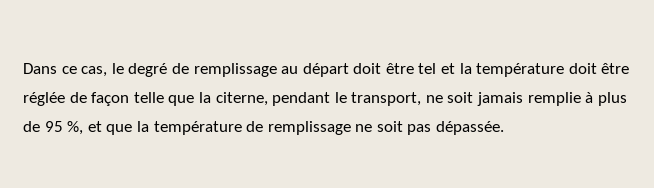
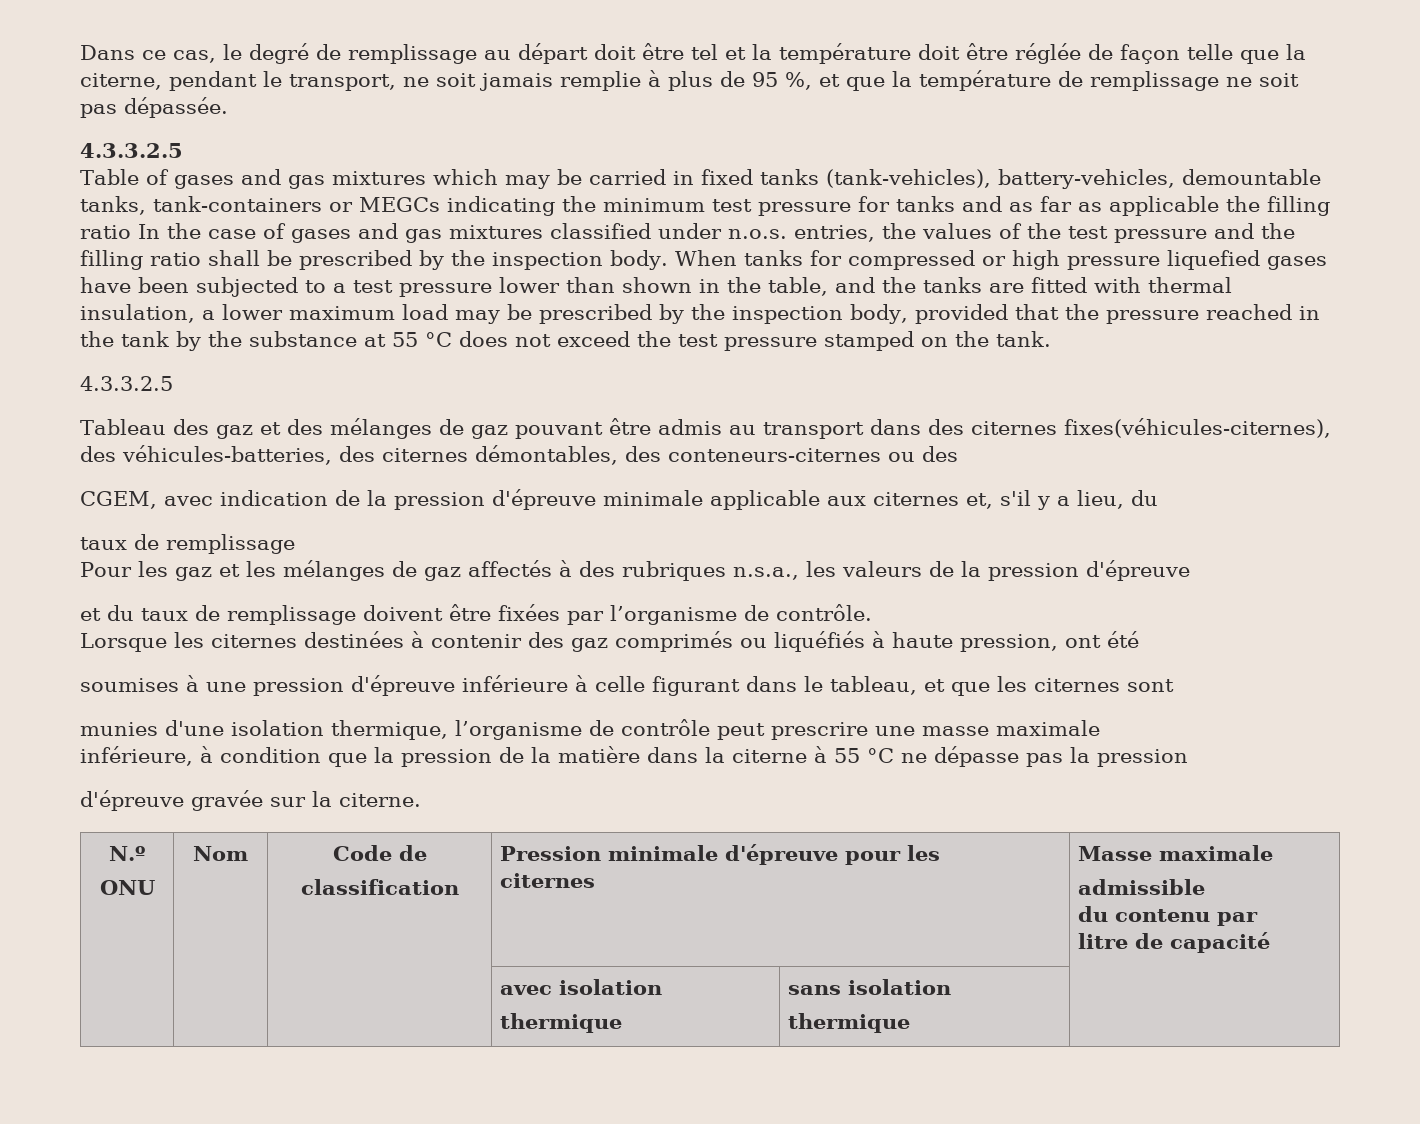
  Dans ce cas, le degré de remplissage au départ doit être tel et la température doit être réglée de façon telle que la citerne, pendant le transport, ne soit jamais remplie à plus de 95 %, et que la température de remplissage ne soit pas dépassée.
+ 4.3.3.2.5
+ Table of gases and gas mixtures which may be carried in fixed tanks (tank-vehicles), battery-vehicles, demountable tanks, tank-containers or MEGCs indicating the minimum test pressure for tanks and as far as applicable the filling ratio In the case of gases and gas mixtures classified under n.o.s. entries, the values of the test pressure and the filling ratio shall be prescribed by the inspection body. When tanks for compressed or high pressure liquefied gases have been subjected to a test pressure lower than shown in the table, and the tanks are fitted with thermal insulation, a lower maximum load may be prescribed by the inspection body, provided that the pressure reached in the tank by the substance at 55 °C does not exceed the test pressure stamped on the tank.
+ 4.3.3.2.5
+ Tableau des gaz et des mélanges de gaz pouvant être admis au transport dans des citernes fixes(véhicules-citernes), des véhicules-batteries, des citernes démontables, des conteneurs-citernes ou des
+ CGEM, avec indication de la pression d'épreuve minimale applicable aux citernes et, s'il y a lieu, du
+ taux de remplissage
+ Pour les gaz et les mélanges de gaz affectés à des rubriques n.s.a., les valeurs de la pression d'épreuve
+ et du taux de remplissage doivent être fixées par l’organisme de contrôle.
+ Lorsque les citernes destinées à contenir des gaz comprimés ou liquéfiés à haute pression, ont été
+ soumises à une pression d'épreuve inférieure à celle figurant dans le tableau, et que les citernes sont
+ munies d'une isolation thermique, l’organisme de contrôle peut prescrire une masse maximale
+ inférieure, à condition que la pression de la matière dans la citerne à 55 °C ne dépasse pas la pression
+ d'épreuve gravée sur la citerne.
+ N.º
+ ONU | Nom | Code de
+ classification | Pression minimale d'épreuve pour les
+ citernes | Masse maximale
+ admissible
+ du contenu par
+ litre de capacité
+ | | | avec isolation
+ thermique | sans isolation
+ thermique |

